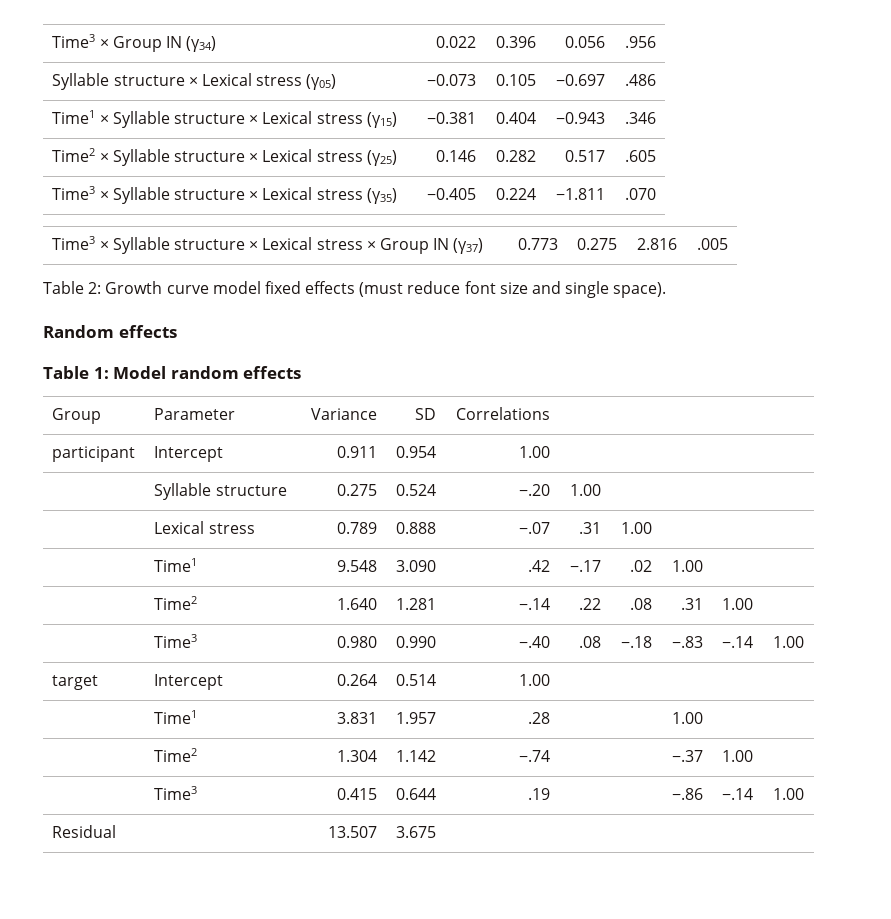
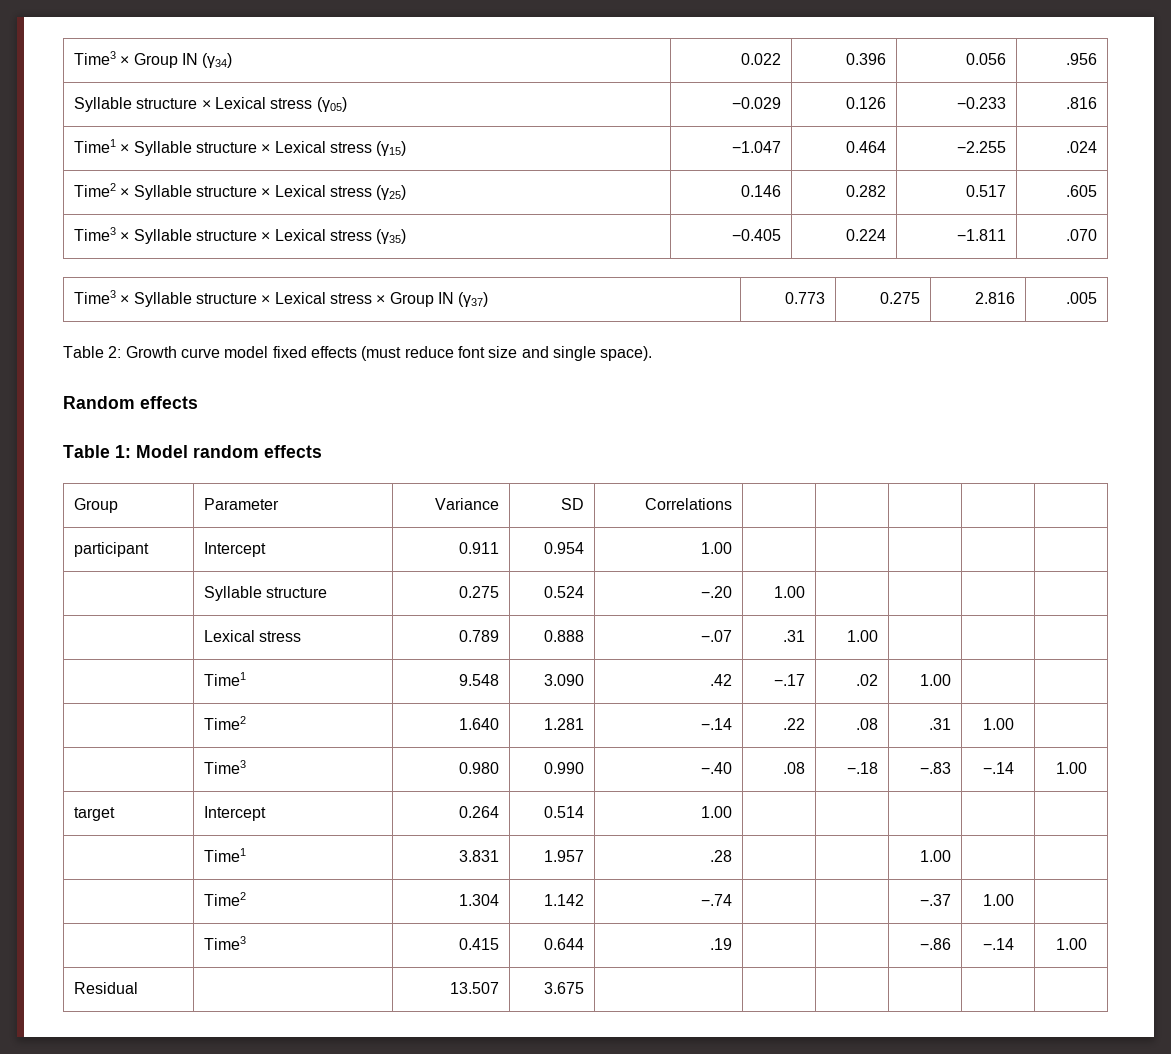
- Syllable structure × Lexical stress (γ05) | −0.073 | 0.105 | −0.697 | .486
+ Syllable structure × Lexical stress (γ05) | −0.029 | 0.126 | −0.233 | .816
- Time1 × Syllable structure × Lexical stress (γ15) | −0.381 | 0.404 | −0.943 | .346
+ Time1 × Syllable structure × Lexical stress (γ15) | −1.047 | 0.464 | −2.255 | .024

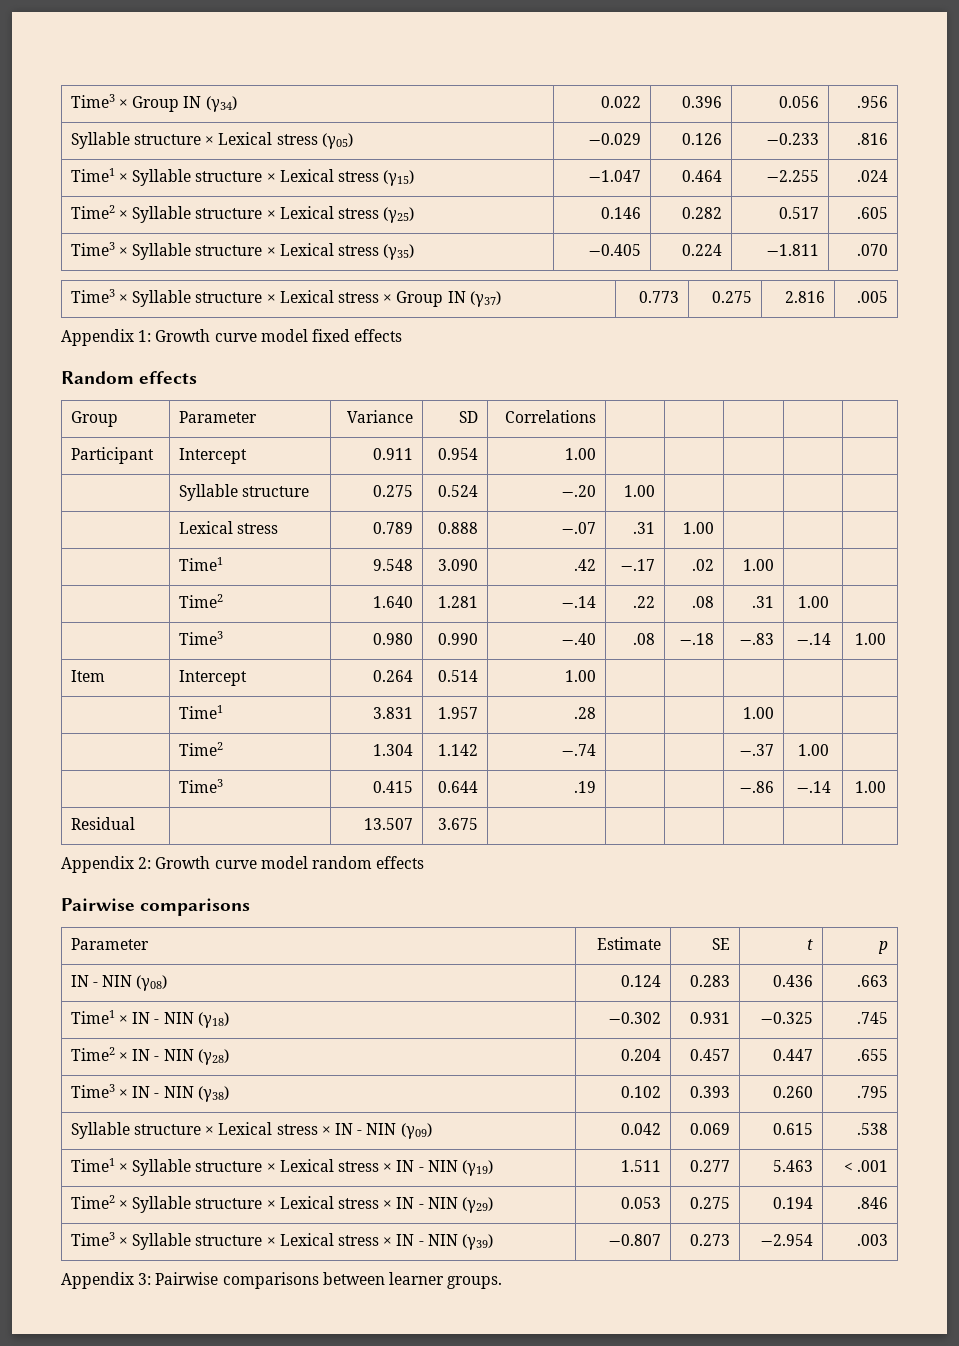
- Table 2: Growth curve model fixed effects (must reduce font size and single space).
+ Appendix 1: Growth curve model fixed effects
  Random effects
- Table 1: Model random effects
- participant | Intercept | 0.911 | 0.954 | 1.00 | | | | |
+ Participant | Intercept | 0.911 | 0.954 | 1.00 | | | | |
- target | Intercept | 0.264 | 0.514 | 1.00 | | | | |
+ Item | Intercept | 0.264 | 0.514 | 1.00 | | | | |
+ Appendix 2: Growth curve model random effects
+ Pairwise comparisons
+ Parameter | Estimate | SE | t | p
+ IN - NIN (γ08) | 0.124 | 0.283 | 0.436 | .663
+ Time1 × IN - NIN (γ18) | −0.302 | 0.931 | −0.325 | .745
+ Time2 × IN - NIN (γ28) | 0.204 | 0.457 | 0.447 | .655
+ Time3 × IN - NIN (γ38) | 0.102 | 0.393 | 0.260 | .795
+ Syllable structure × Lexical stress × IN - NIN (γ09) | 0.042 | 0.069 | 0.615 | .538
+ Time1 × Syllable structure × Lexical stress × IN - NIN (γ19) | 1.511 | 0.277 | 5.463 | < .001
+ Time2 × Syllable structure × Lexical stress × IN - NIN (γ29) | 0.053 | 0.275 | 0.194 | .846
+ Time3 × Syllable structure × Lexical stress × IN - NIN (γ39) | −0.807 | 0.273 | −2.954 | .003
+ Appendix 3: Pairwise comparisons between learner groups.

